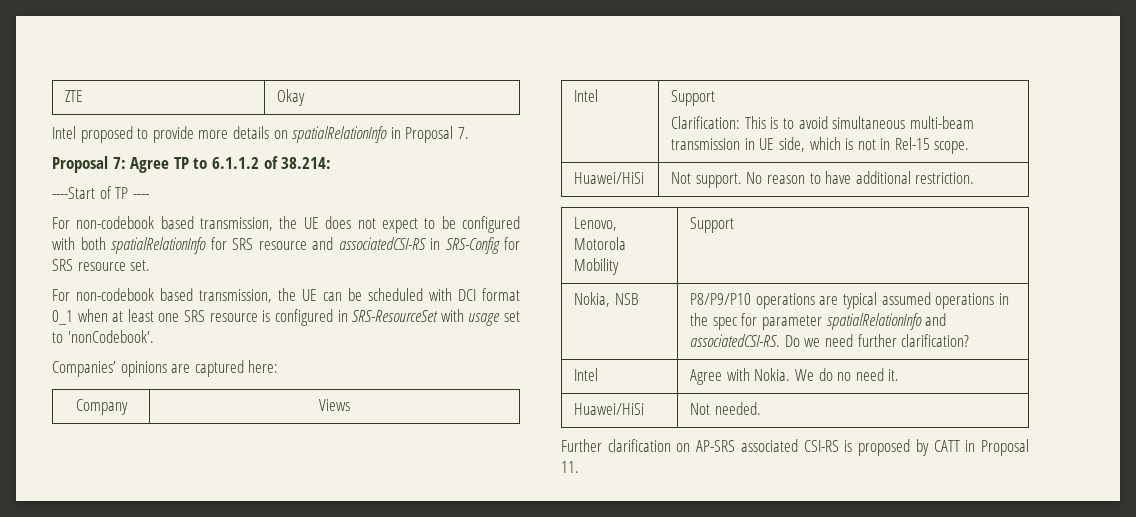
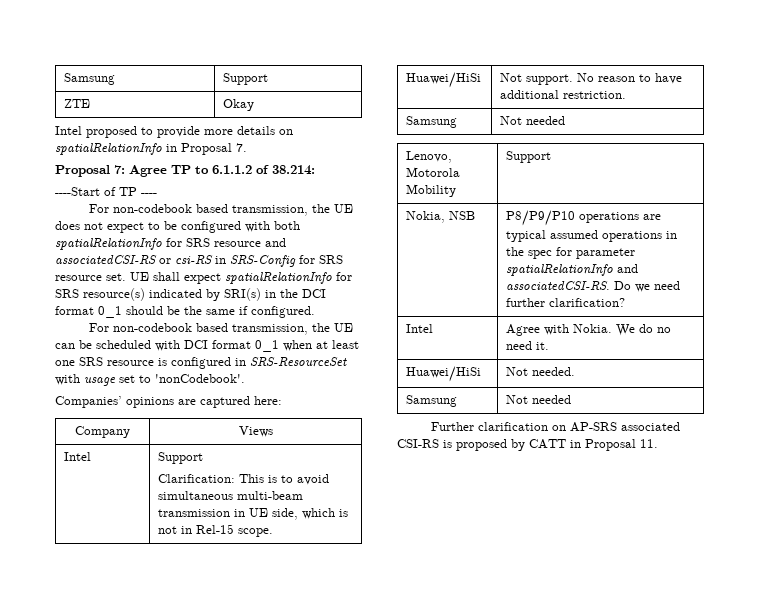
+ Samsung | Support
- For non-codebook based transmission, the UE does not expect to be configured with both spatialRelationInfo for SRS resource and associatedCSI-RS in SRS-Config for SRS resource set.
+ For non-codebook based transmission, the UE does not expect to be configured with both spatialRelationInfo for SRS resource and associatedCSI-RS or csi-RS in SRS-Config for SRS resource set. UE shall expect spatialRelationInfo for SRS resource(s) indicated by SRI(s) in the DCI format 0_1 should be the same if configured.
  Huawei/HiSi | Not support. No reason to have additional restriction.
+ Samsung | Not needed
  Huawei/HiSi | Not needed.
+ Samsung | Not needed

